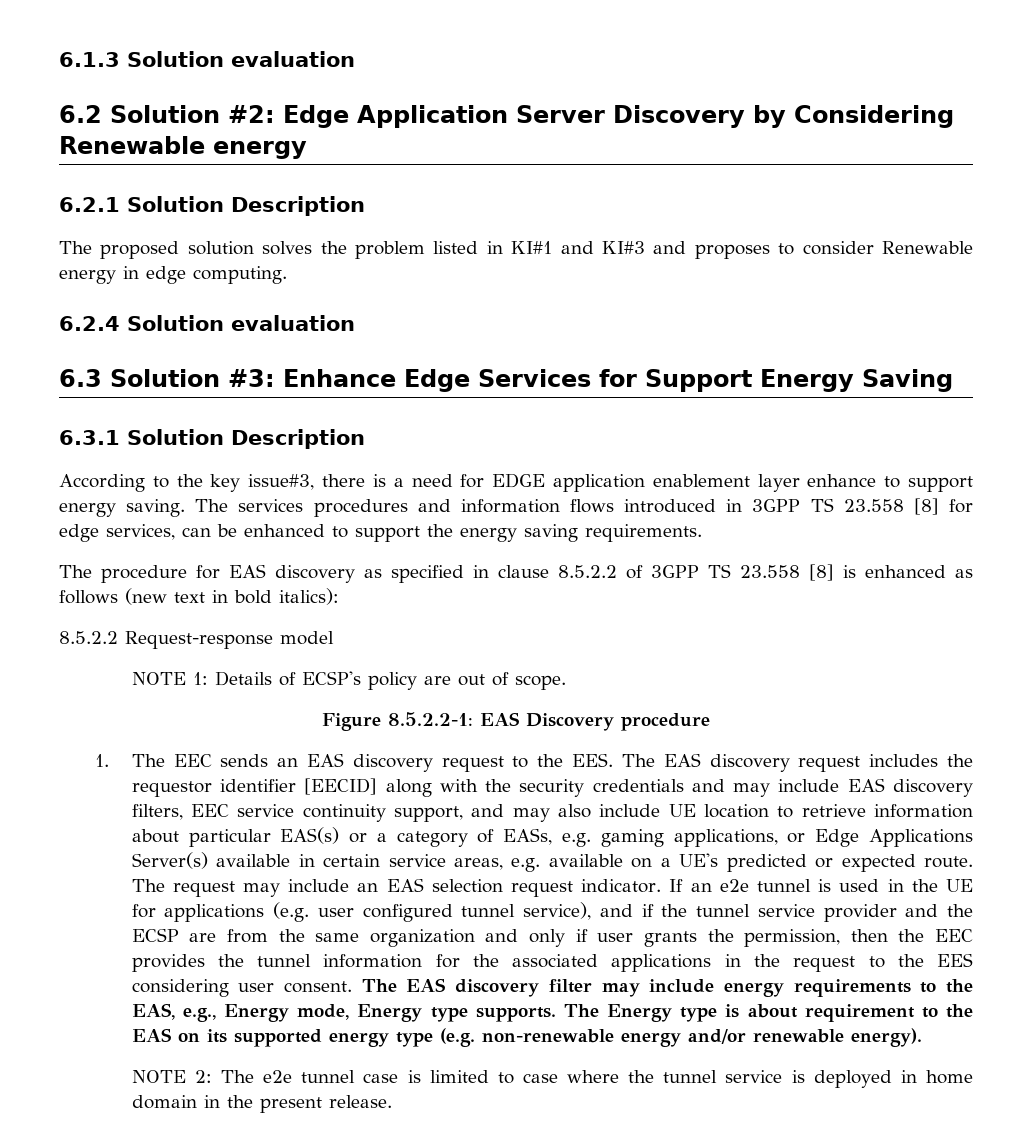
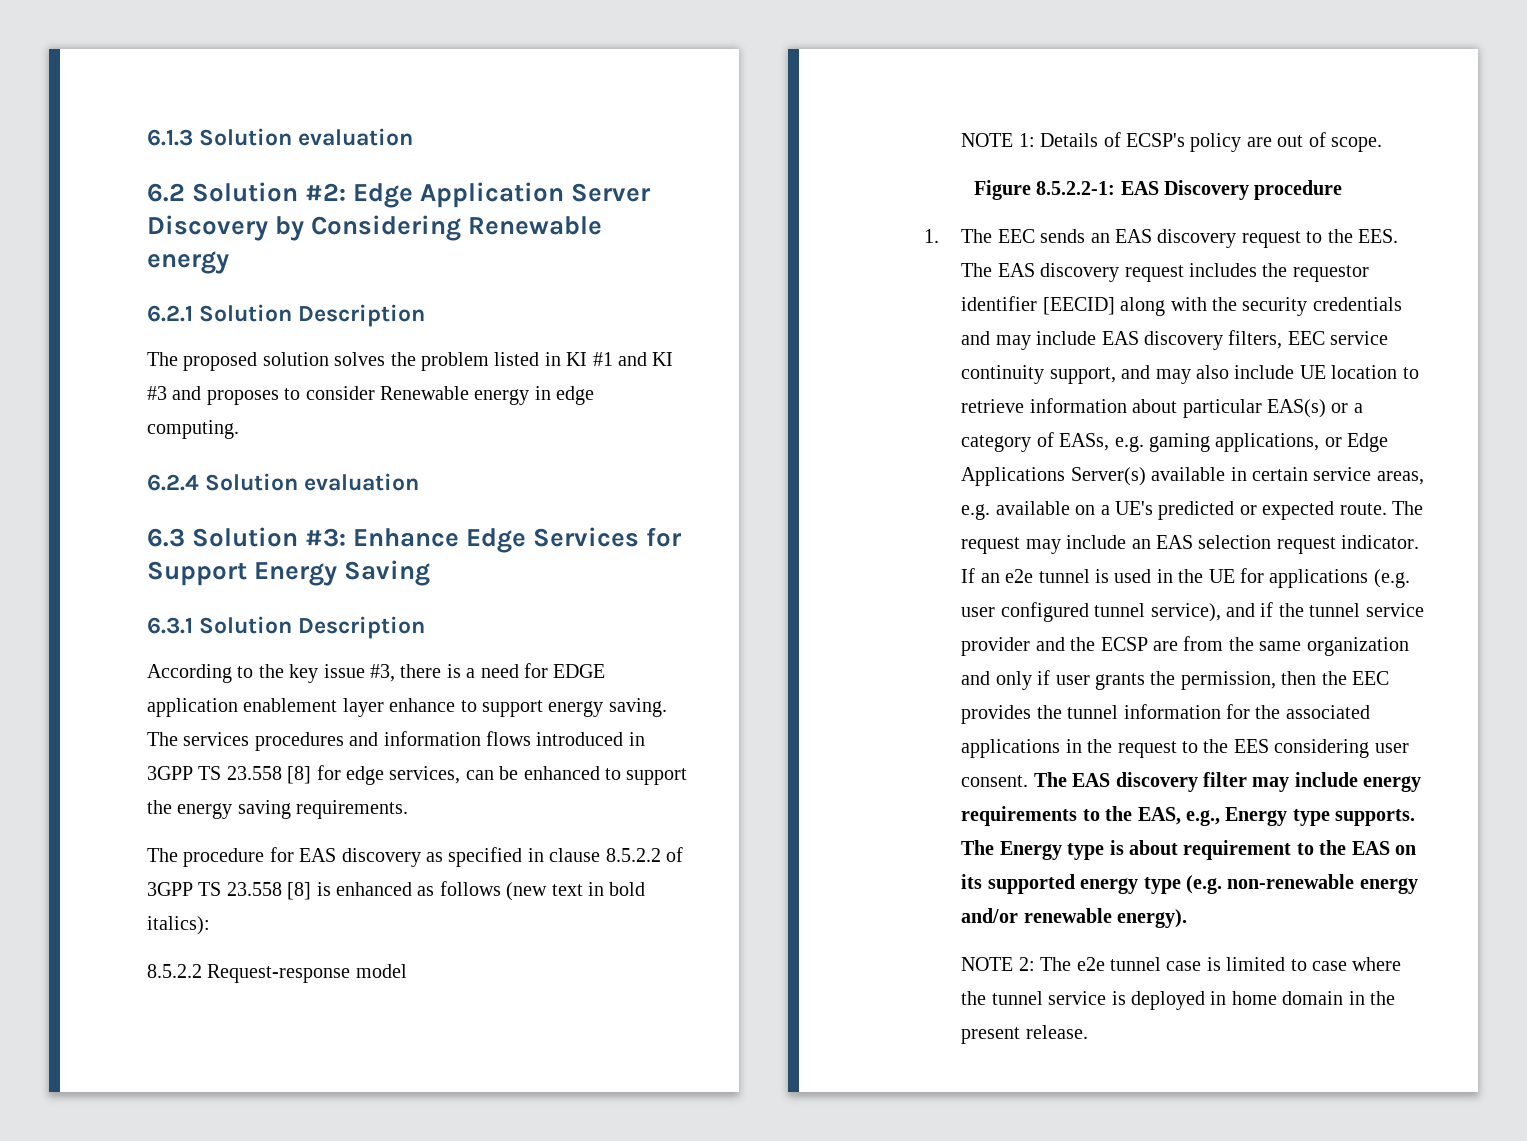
- The proposed solution solves the problem listed in KI#1 and KI#3 and proposes to consider Renewable energy in edge computing.
+ The proposed solution solves the problem listed in KI #1 and KI #3 and proposes to consider Renewable energy in edge computing.
- According to the key issue#3, there is a need for EDGE application enablement layer enhance to support energy saving.
+ According to the key issue #3, there is a need for EDGE application enablement layer enhance to support energy saving.
- The EAS discovery filter may include energy requirements to the EAS, e.g., Energy mode, Energy type supports.
+ The EAS discovery filter may include energy requirements to the EAS, e.g., Energy type supports.

